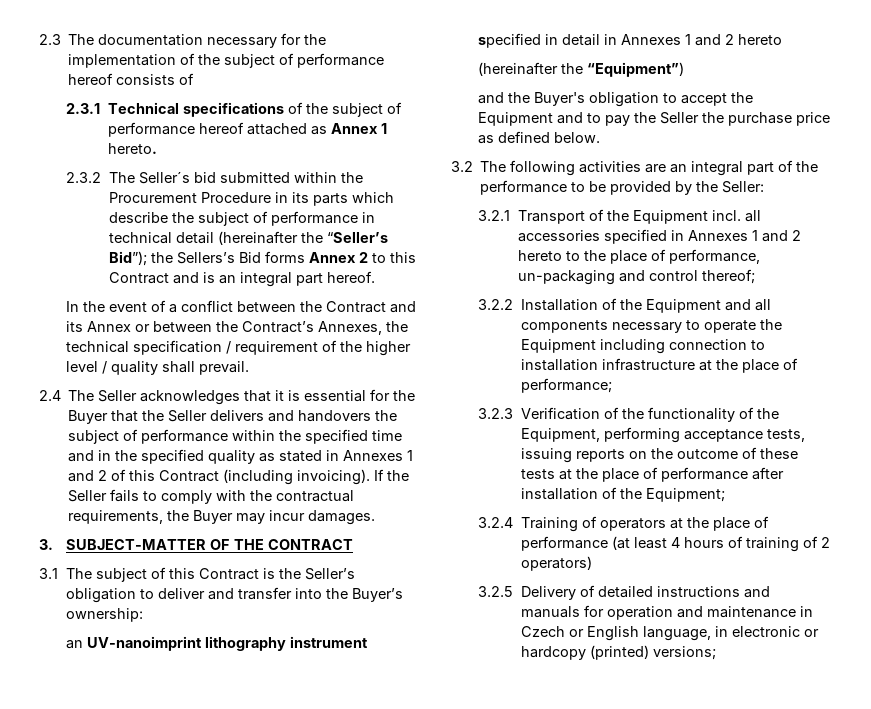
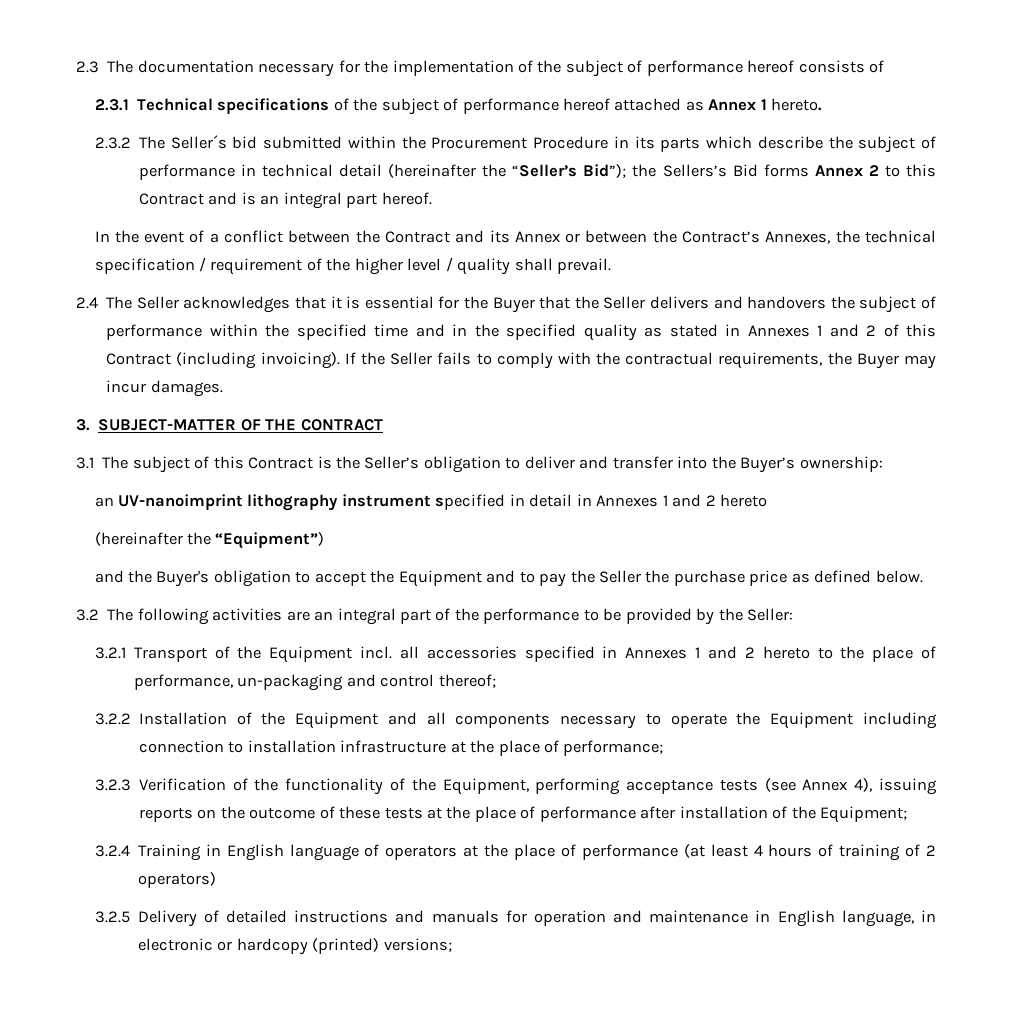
- 3.2.3 Verification of the functionality of the Equipment, performing acceptance tests, issuing reports on the outcome of these tests at the place of performance after installation of the Equipment;
+ 3.2.3 Verification of the functionality of the Equipment, performing acceptance tests (see Annex 4), issuing reports on the outcome of these tests at the place of performance after installation of the Equipment;
- 3.2.4 Training of operators at the place of performance (at least 4 hours of training of 2 operators)
+ 3.2.4 Training in English language of operators at the place of performance (at least 4 hours of training of 2 operators)
- 3.2.5 Delivery of detailed instructions and manuals for operation and maintenance in Czech or English language, in electronic or hardcopy (printed) versions;
+ 3.2.5 Delivery of detailed instructions and manuals for operation and maintenance in English language, in electronic or hardcopy (printed) versions;

